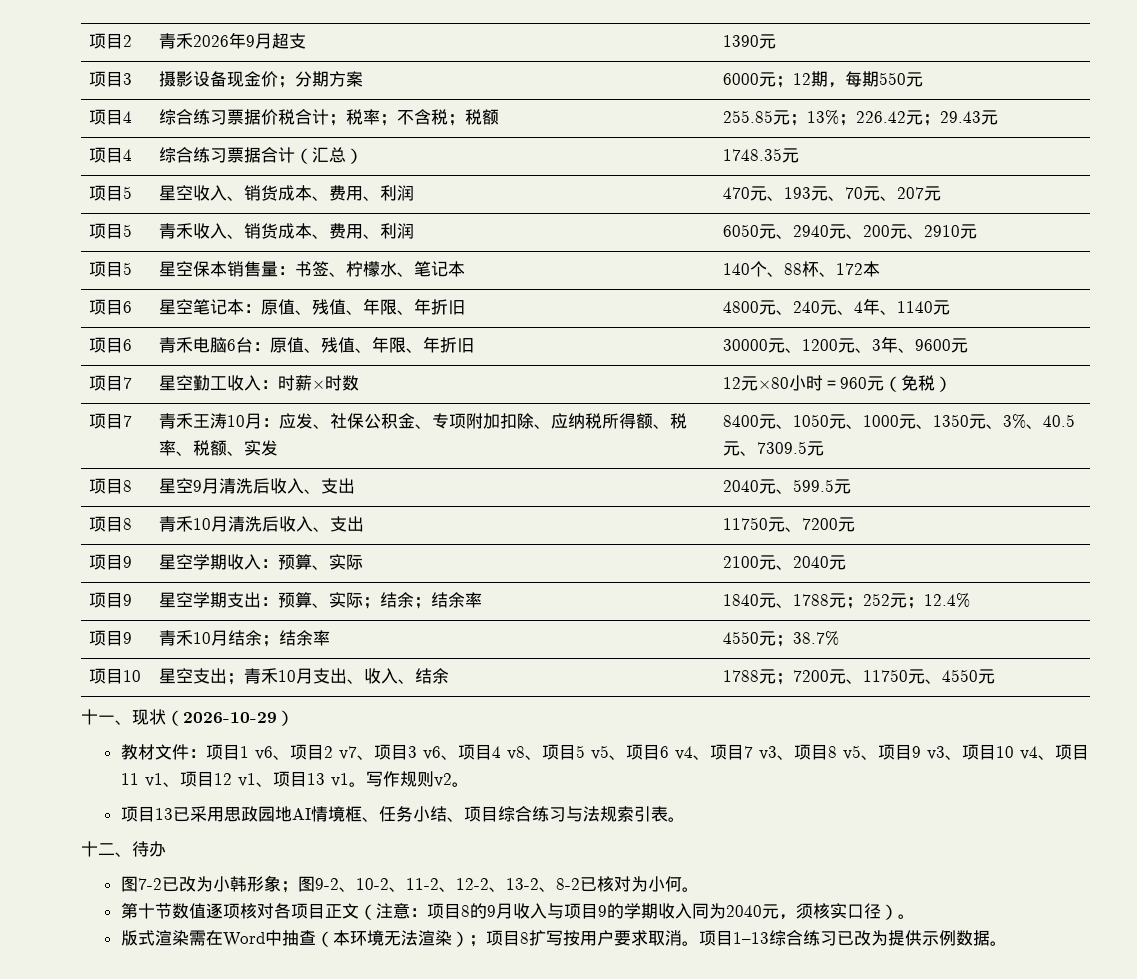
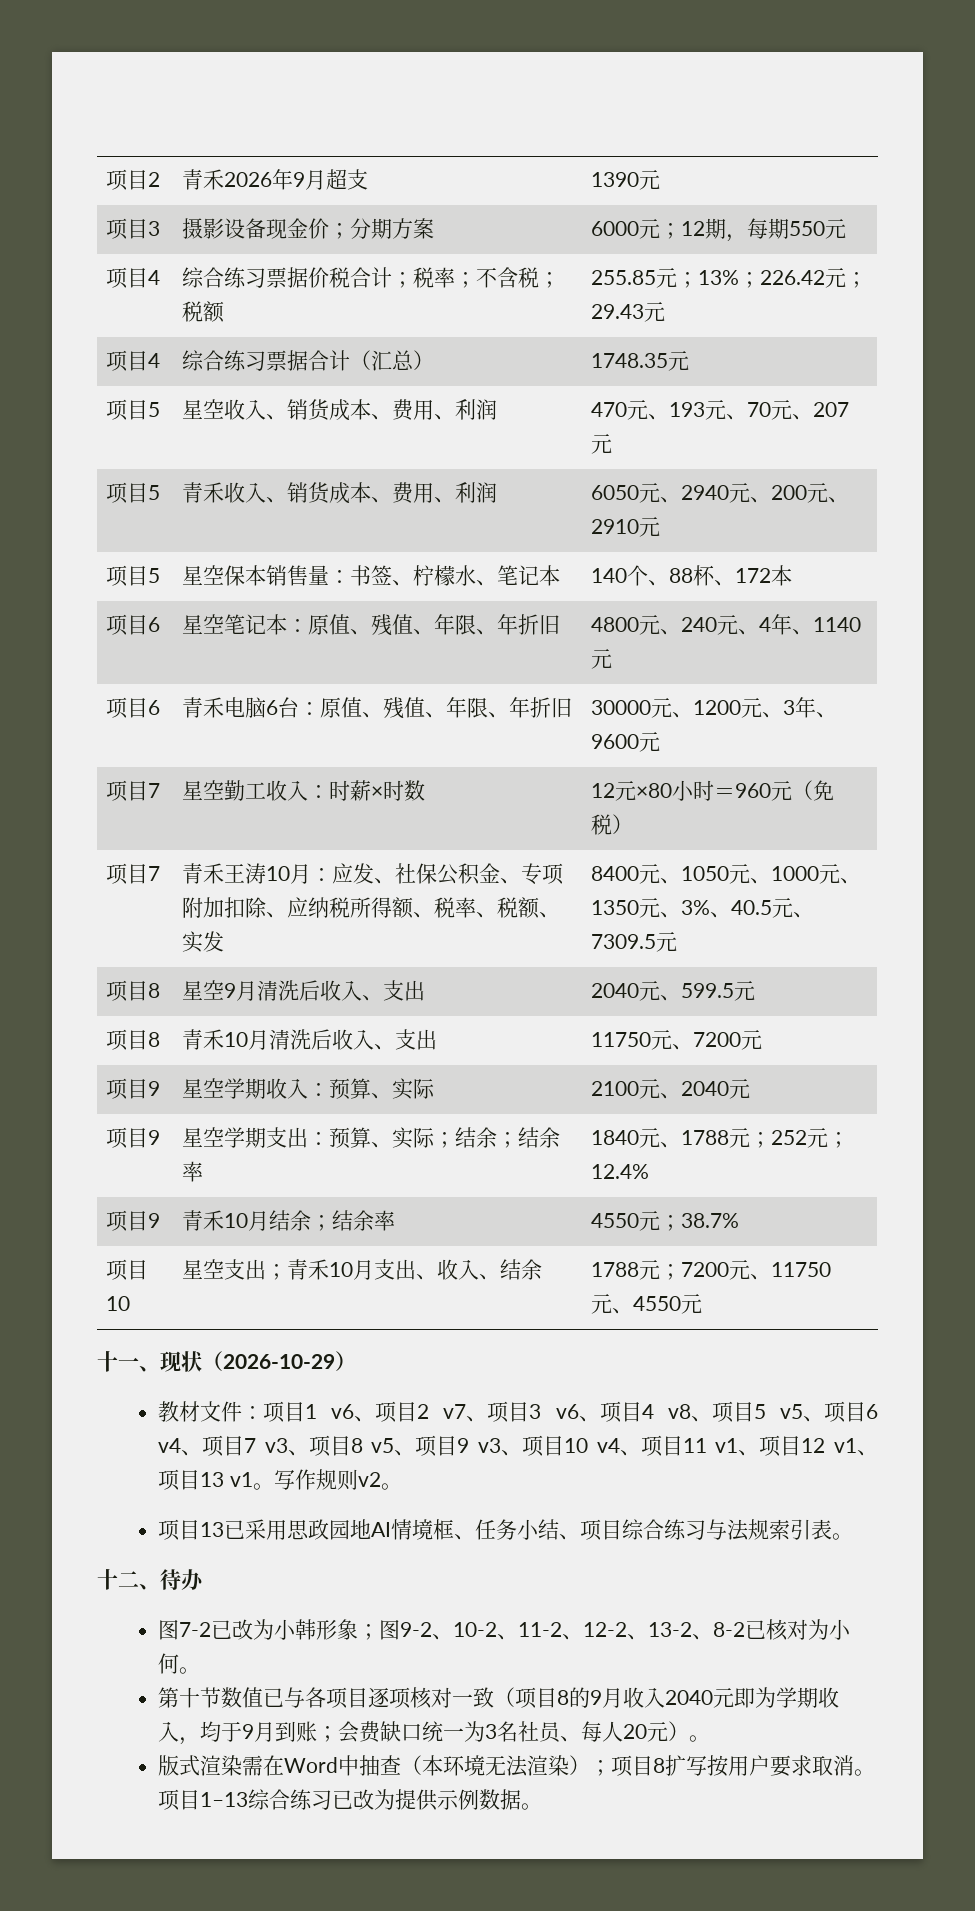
- 第十节数值逐项核对各项目正文（注意：项目8的9月收入与项目9的学期收入同为2040元，须核实口径）。
+ 第十节数值已与各项目逐项核对一致（项目8的9月收入2040元即为学期收入，均于9月到账；会费缺口统一为3名社员、每人20元）。

